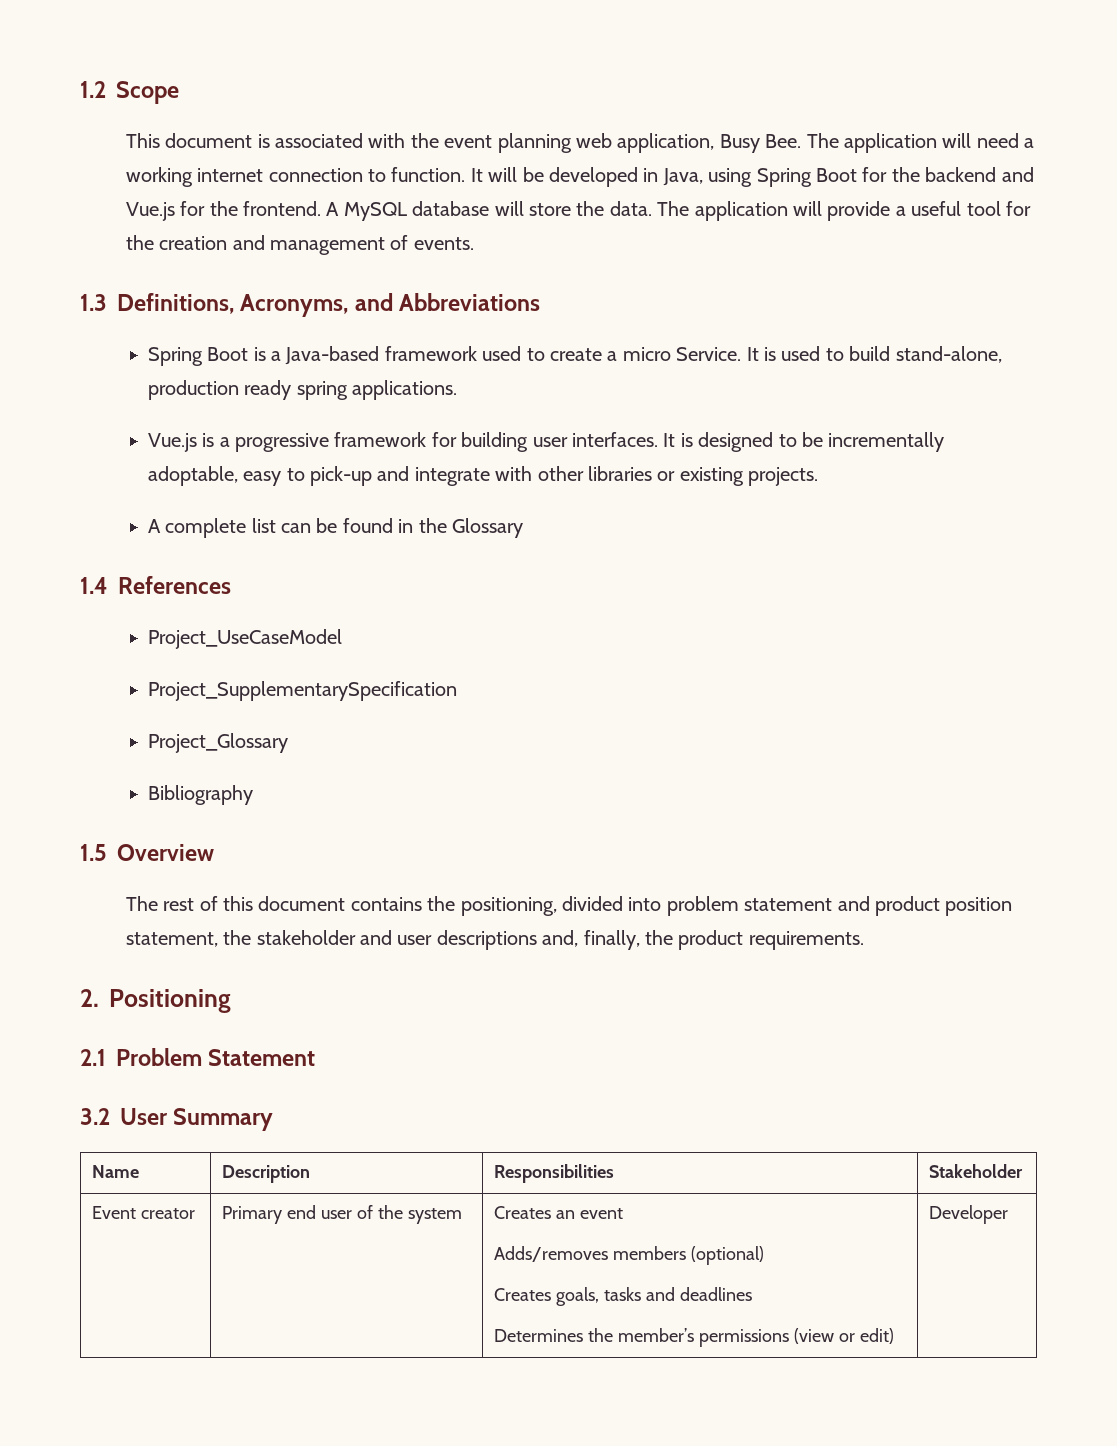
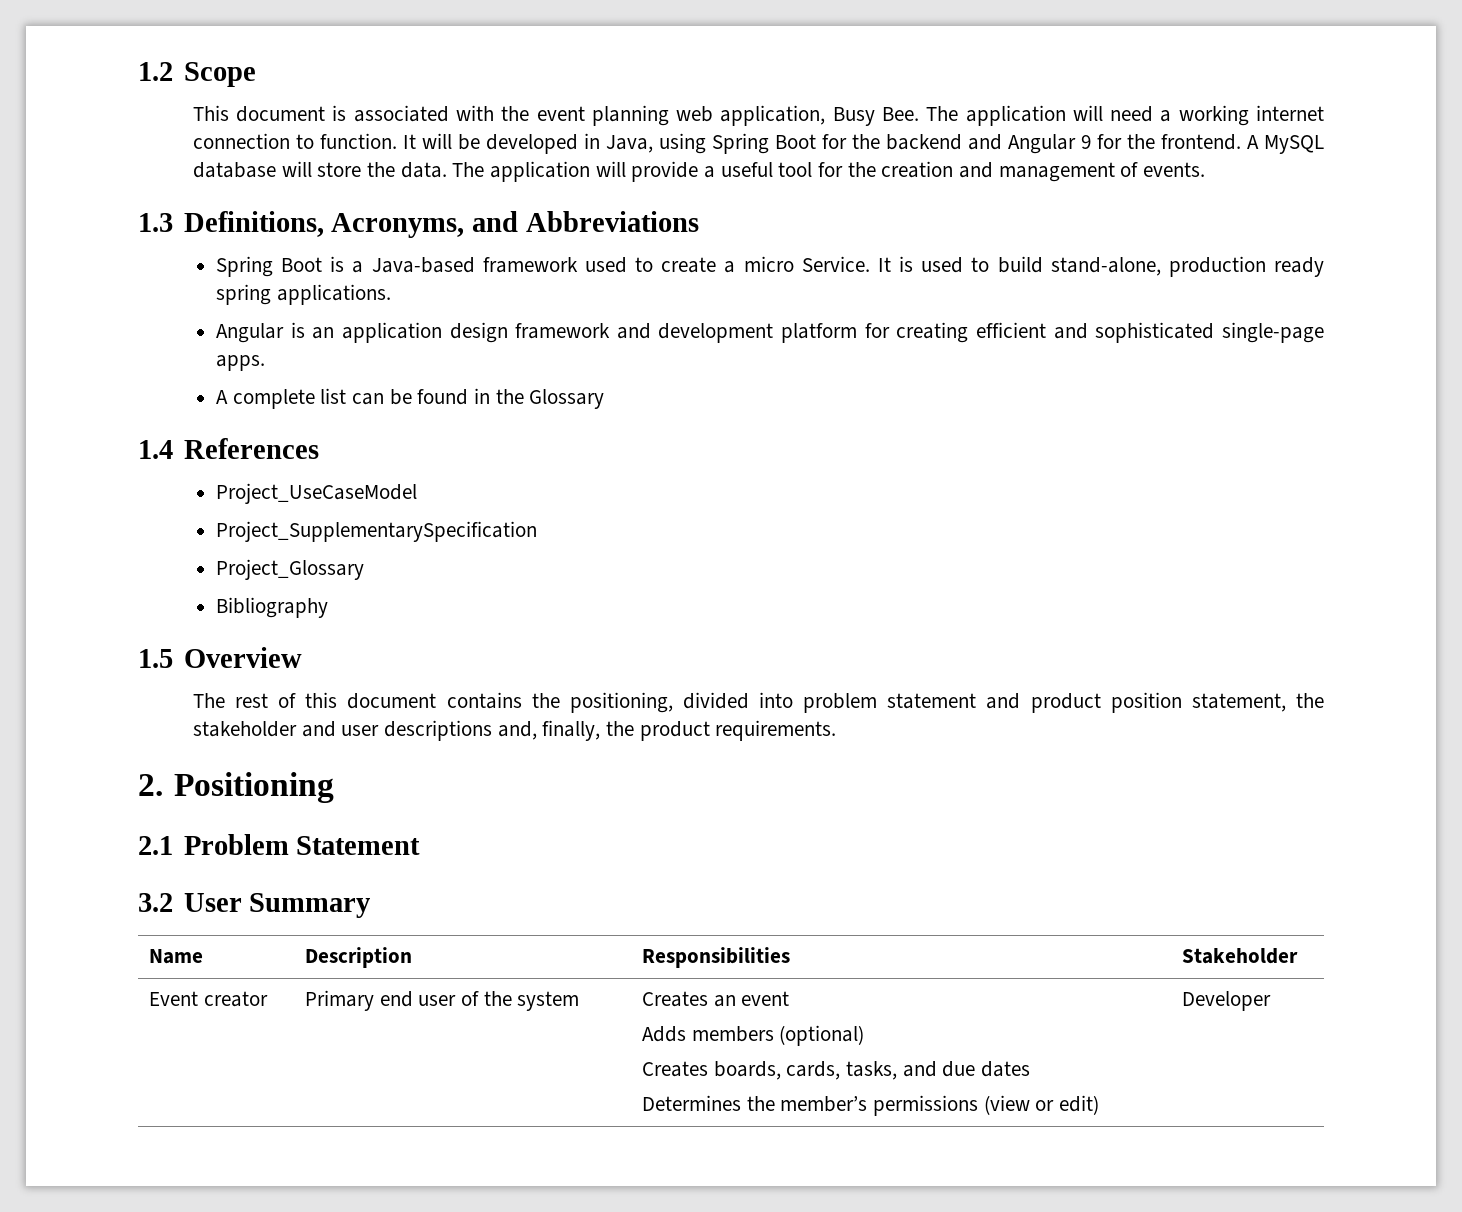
- It will be developed in Java, using Spring Boot for the backend and Vue.js for the frontend.
+ It will be developed in Java, using Spring Boot for the backend and Angular 9 for the frontend.
- Vue.js is a progressive framework for building user interfaces. It is designed to be incrementally adoptable, easy to pick-up and integrate with other libraries or existing projects.
+ Angular is an application design framework and development platform for creating efficient and sophisticated single-page apps.
  Event creator | Primary end user of the system | Creates an event
- Adds/removes members (optional)
- Creates goals, tasks and deadlines
+ Adds members (optional)
+ Creates boards, cards, tasks, and due dates

